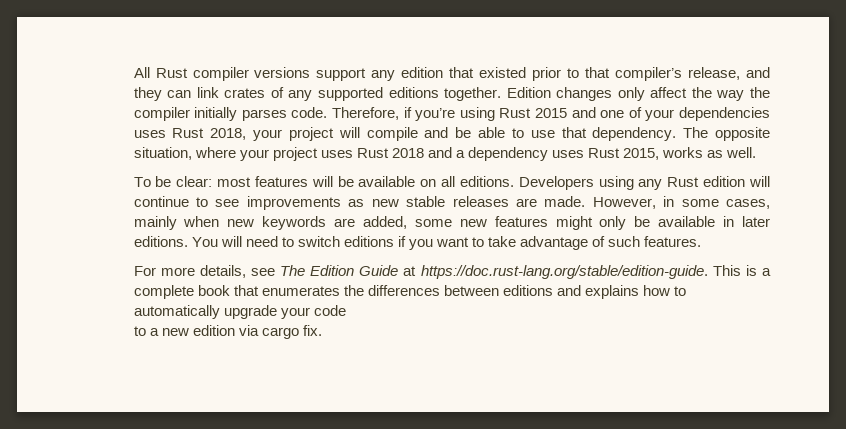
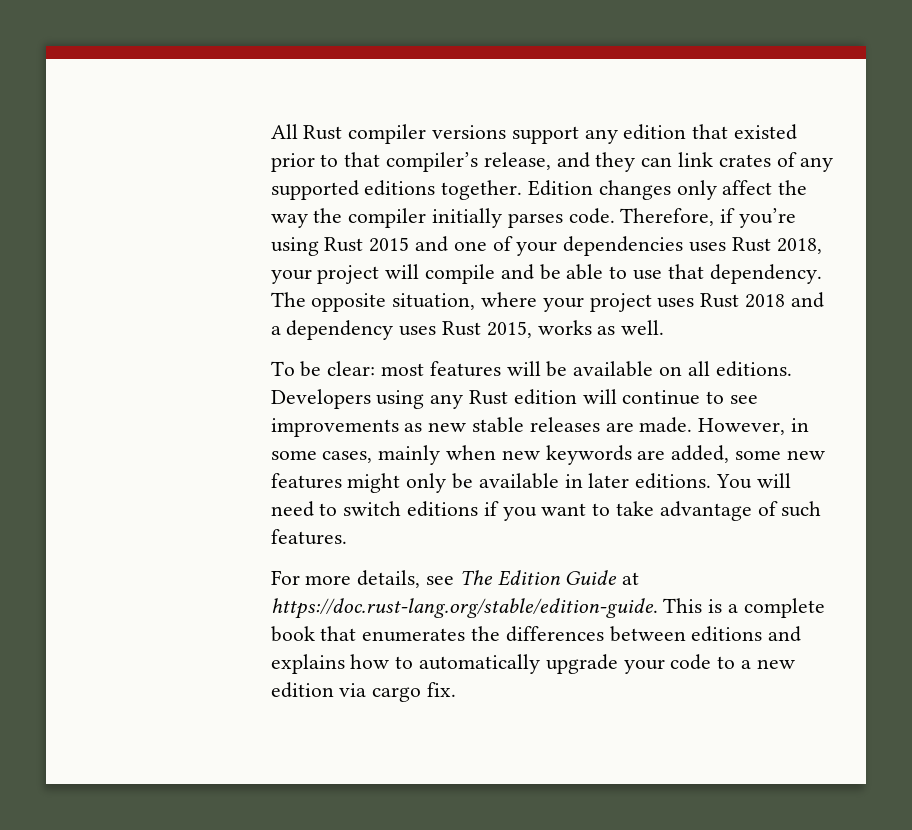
- For more details, see The Edition Guide at https://doc.rust-lang.org/stable/edition-guide. This is a complete book that enumerates the differences between editions and explains how to automatically upgrade your code
- to a new edition via cargo fix.
+ For more details, see The Edition Guide at https://doc.rust-lang.org/stable/edition-guide. This is a complete book that enumerates the differences between editions and explains how to automatically upgrade your code to a new edition via cargo fix.

